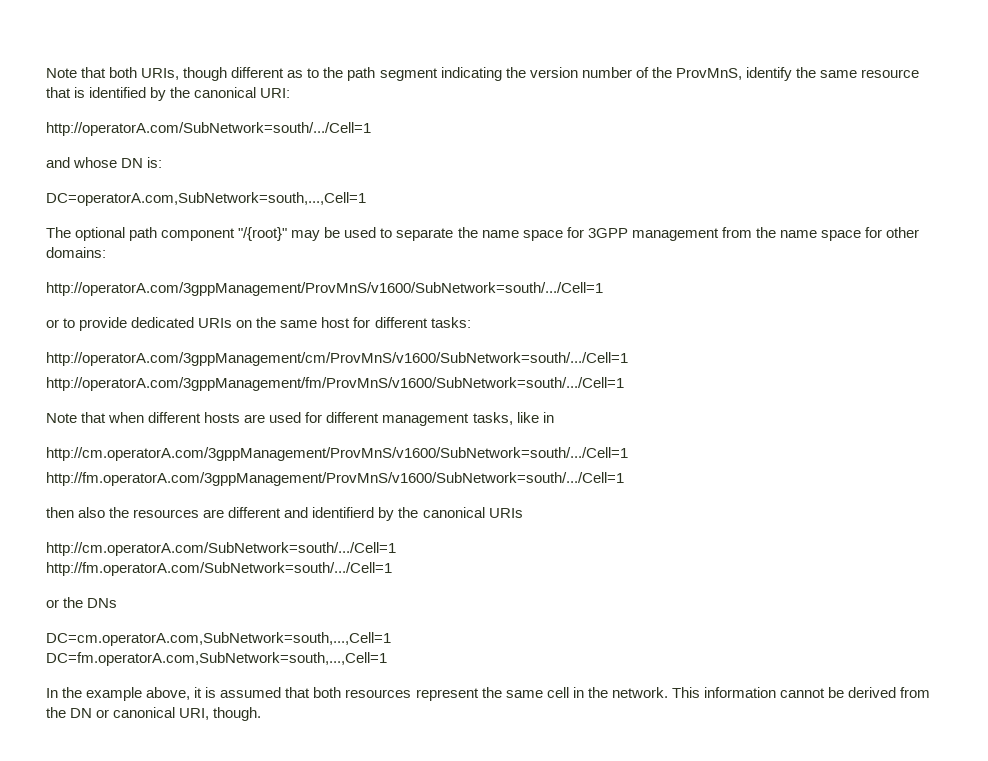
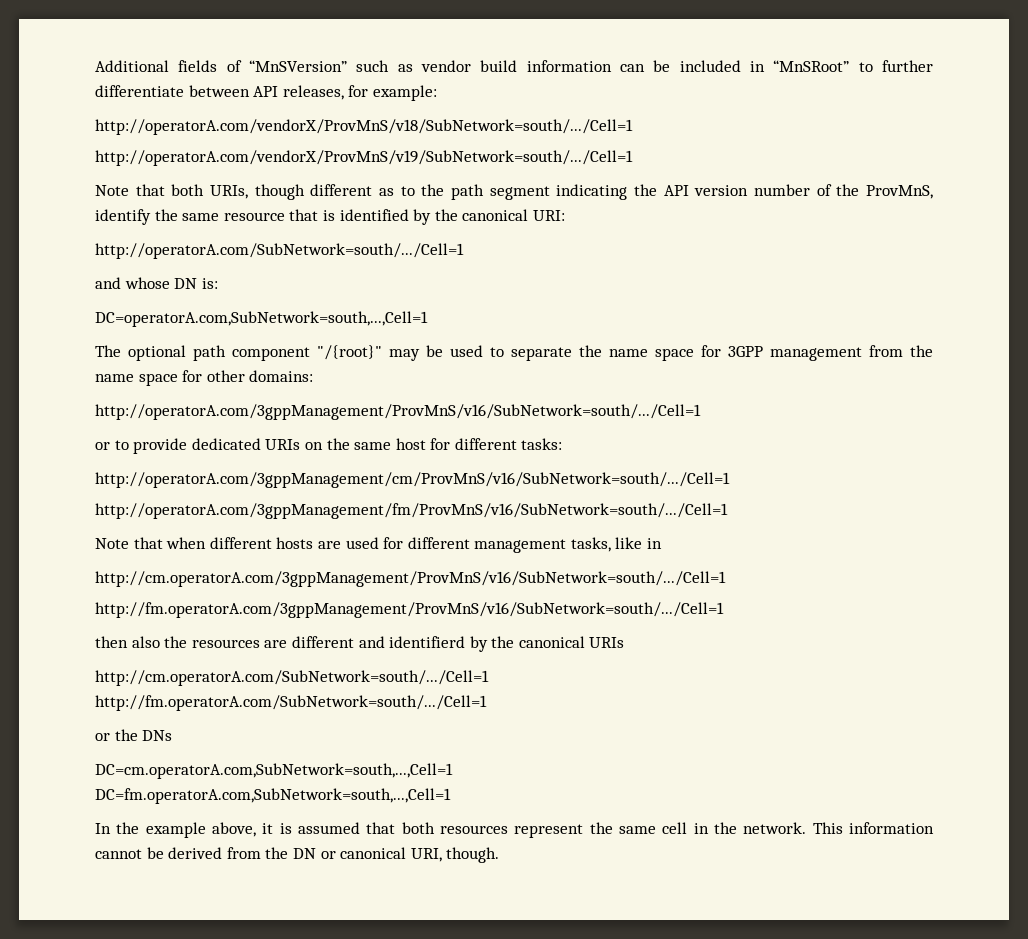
+ Additional fields of “MnSVersion” such as vendor build information can be included in “MnSRoot” to further differentiate between API releases, for example:
+ http://operatorA.com/vendorX/ProvMnS/v18/SubNetwork=south/.../Cell=1
+ http://operatorA.com/vendorX/ProvMnS/v19/SubNetwork=south/.../Cell=1
- Note that both URIs, though different as to the path segment indicating the version number of the ProvMnS, identify the same resource that is identified by the canonical URI:
+ Note that both URIs, though different as to the path segment indicating the API version number of the ProvMnS, identify the same resource that is identified by the canonical URI:
- http://operatorA.com/3gppManagement/ProvMnS/v1600/SubNetwork=south/.../Cell=1
+ http://operatorA.com/3gppManagement/ProvMnS/v16/SubNetwork=south/.../Cell=1
- http://operatorA.com/3gppManagement/cm/ProvMnS/v1600/SubNetwork=south/.../Cell=1
- http://operatorA.com/3gppManagement/fm/ProvMnS/v1600/SubNetwork=south/.../Cell=1
+ http://operatorA.com/3gppManagement/cm/ProvMnS/v16/SubNetwork=south/.../Cell=1
+ http://operatorA.com/3gppManagement/fm/ProvMnS/v16/SubNetwork=south/.../Cell=1
- http://cm.operatorA.com/3gppManagement/ProvMnS/v1600/SubNetwork=south/.../Cell=1
- http://fm.operatorA.com/3gppManagement/ProvMnS/v1600/SubNetwork=south/.../Cell=1
+ http://cm.operatorA.com/3gppManagement/ProvMnS/v16/SubNetwork=south/.../Cell=1
+ http://fm.operatorA.com/3gppManagement/ProvMnS/v16/SubNetwork=south/.../Cell=1

